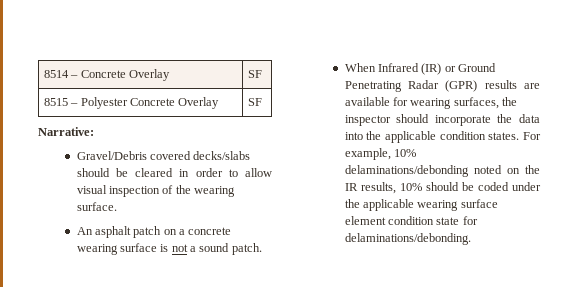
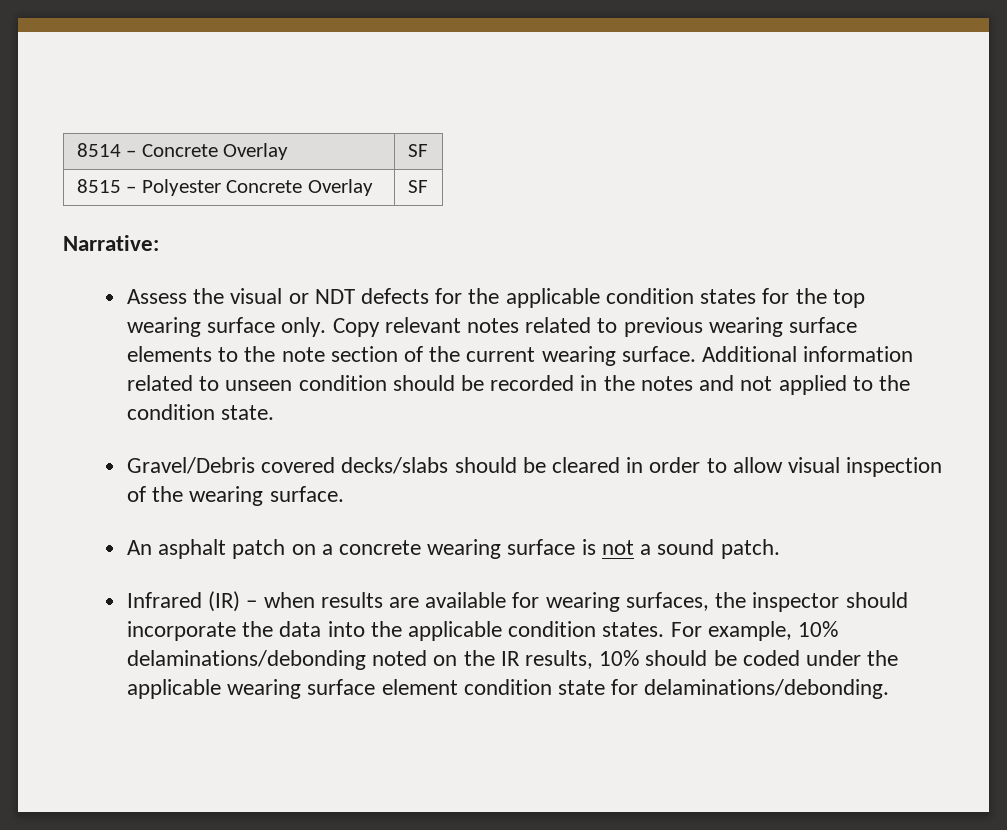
+ Assess the visual or NDT defects for the applicable condition states for the top wearing surface only. Copy relevant notes related to previous wearing surface elements to the note section of the current wearing surface. Additional information related to unseen condition should be recorded in the notes and not applied to the condition state.
- When Infrared (IR) or Ground Penetrating Radar (GPR) results are available for wearing surfaces, the inspector should incorporate the data into the applicable condition states.
+ Infrared (IR) – when results are available for wearing surfaces, the inspector should incorporate the data into the applicable condition states.

